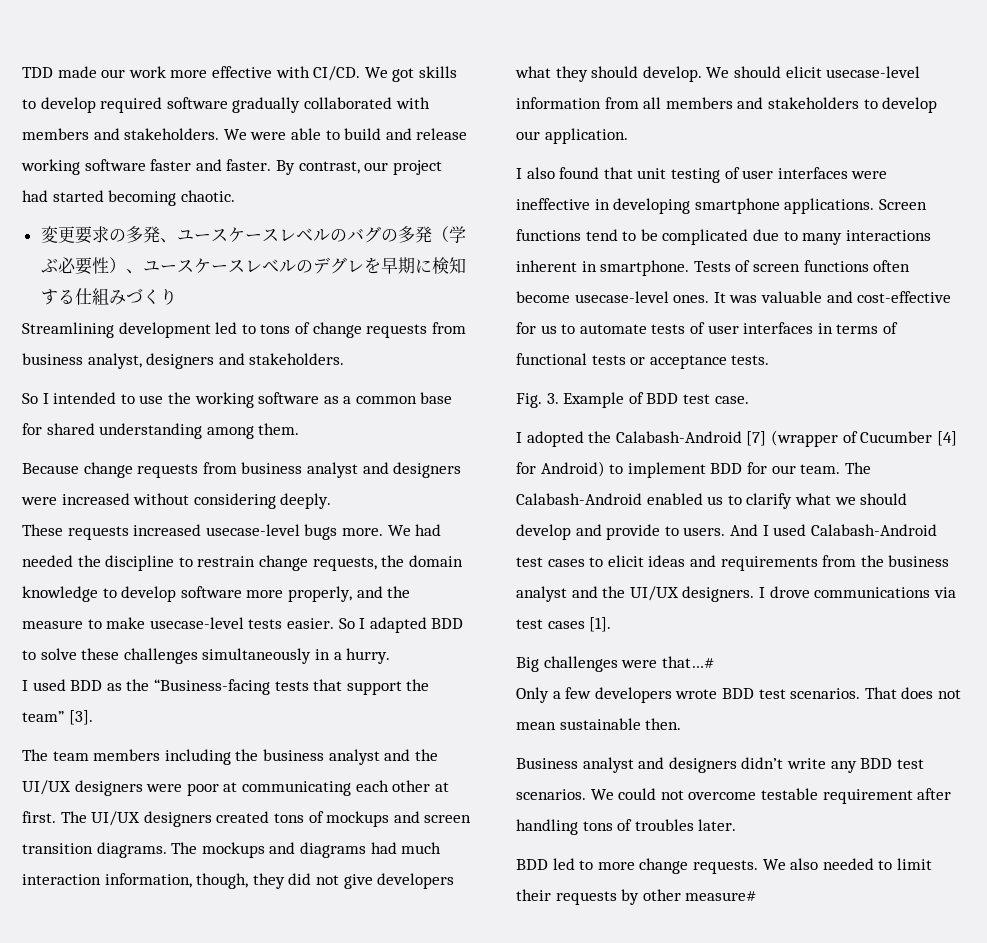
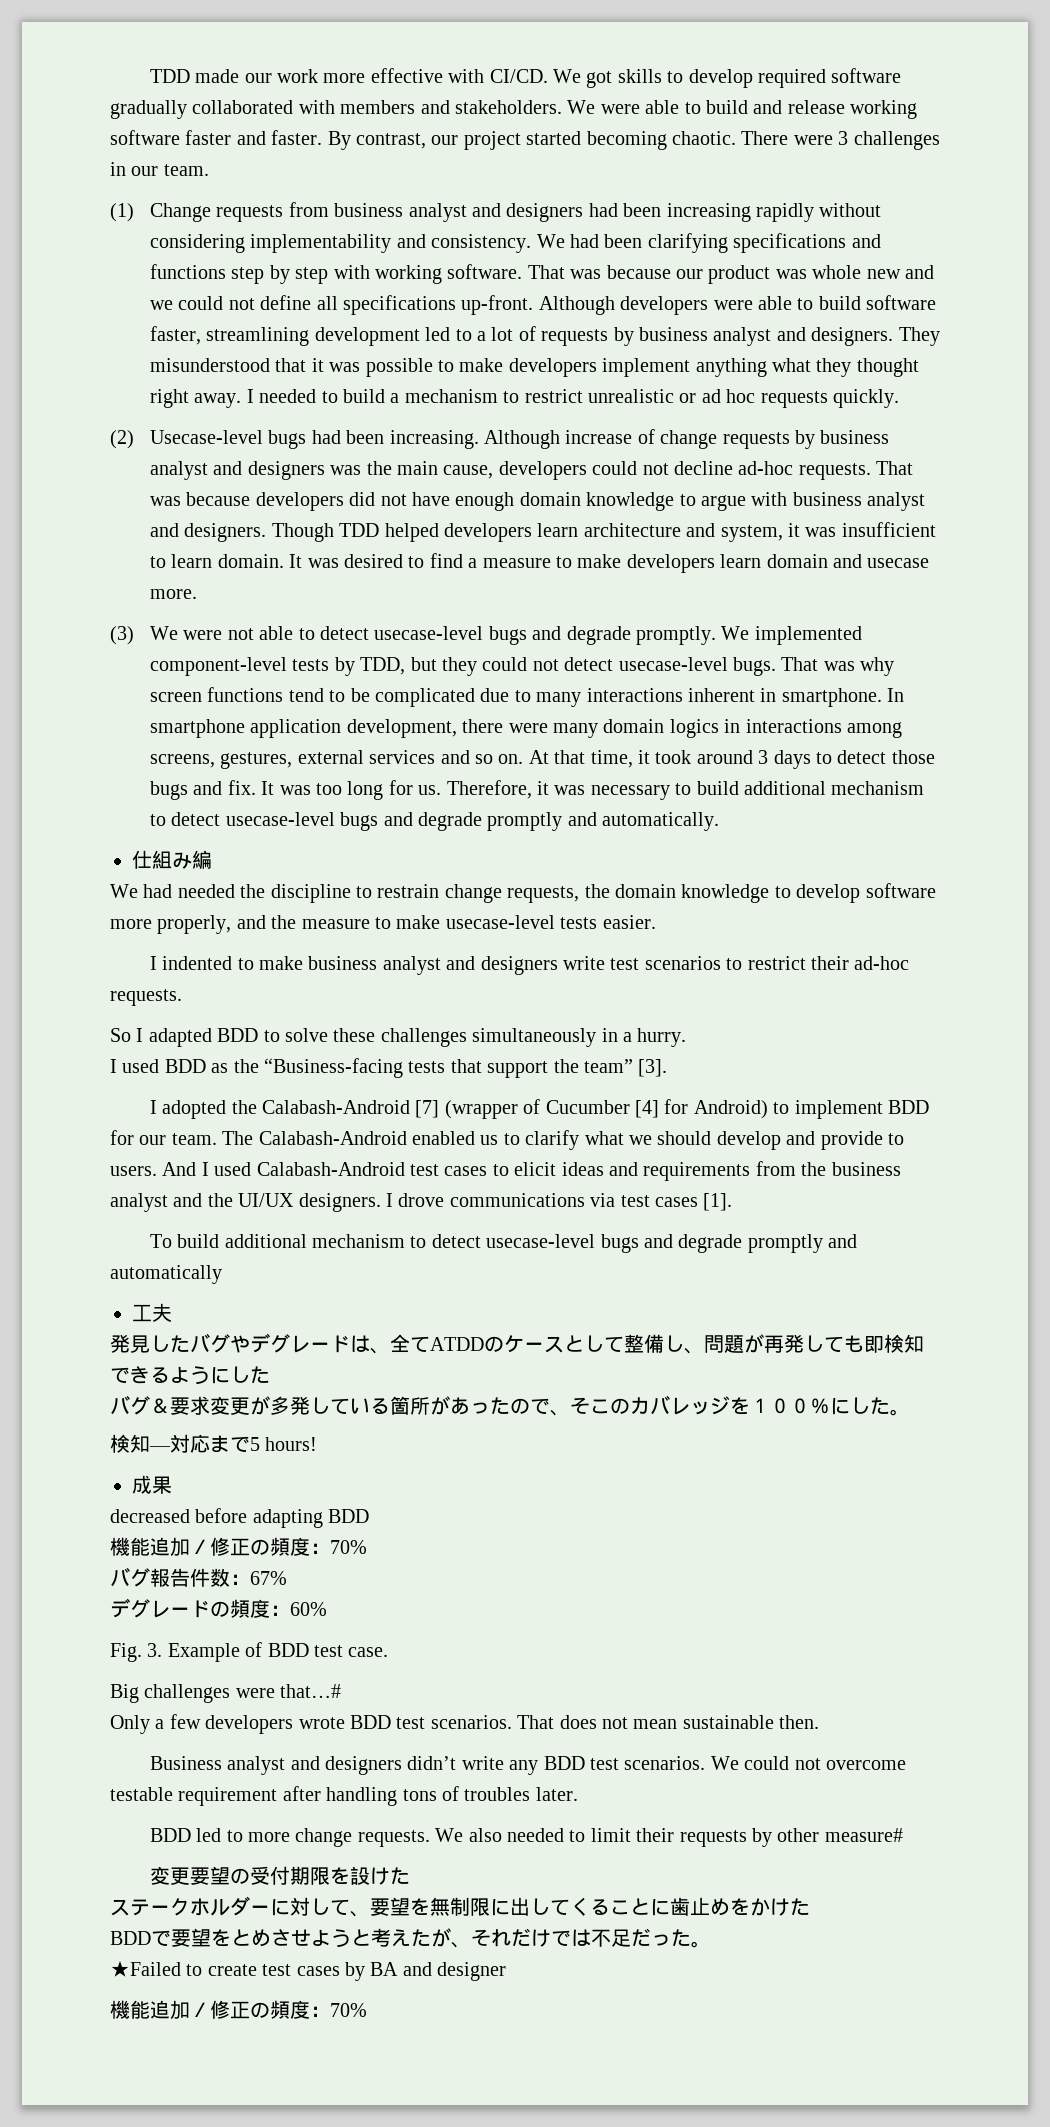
- By contrast, our project had started becoming chaotic.
- 変更要求の多発、ユースケースレベルのバグの多発（学ぶ必要性）、ユースケースレベルのデグレを早期に検知する仕組みづくり
- Streamlining development led to tons of change requests from business analyst, designers and stakeholders.
- So I intended to use the working software as a common base for shared understanding among them.
- Because change requests from business analyst and designers were increased without considering deeply.
- These requests increased usecase-level bugs more. We had needed the discipline to restrain change requests, the domain knowledge to develop software more properly, and the measure to make usecase-level tests easier. So I adapted BDD to solve these challenges simultaneously in a hurry.
+ By contrast, our project started becoming chaotic. There were 3 challenges in our team.
+ (1) Change requests from business analyst and designers had been increasing rapidly without considering implementability and consistency. We had been clarifying specifications and functions step by step with working software. That was because our product was whole new and we could not define all specifications up-front. Although developers were able to build software faster, streamlining development led to a lot of requests by business analyst and designers. They misunderstood that it was possible to make developers implement anything what they thought right away. I needed to build a mechanism to restrict unrealistic or ad hoc requests quickly.
+ (2) Usecase-level bugs had been increasing. Although increase of change requests by business analyst and designers was the main cause, developers could not decline ad-hoc requests. That was because developers did not have enough domain knowledge to argue with business analyst and designers. Though TDD helped developers learn architecture and system, it was insufficient to learn domain. It was desired to find a measure to make developers learn domain and usecase more.
+ (3) We were not able to detect usecase-level bugs and degrade promptly. We implemented component-level tests by TDD, but they could not detect usecase-level bugs. That was why screen functions tend to be complicated due to many interactions inherent in smartphone. In smartphone application development, there were many domain logics in interactions among screens, gestures, external services and so on. At that time, it took around 3 days to detect those bugs and fix. It was too long for us. Therefore, it was necessary to build additional mechanism to detect usecase-level bugs and degrade promptly and automatically.
+ 仕組み編
+ We had needed the discipline to restrain change requests, the domain knowledge to develop software more properly, and the measure to make usecase-level tests easier.
+ I indented to make business analyst and designers write test scenarios to restrict their ad-hoc requests.
+ So I adapted BDD to solve these challenges simultaneously in a hurry.
- The team members including the business analyst and the UI/UX designers were poor at communicating each other at first. The UI/UX designers created tons of mockups and screen transition diagrams. The mockups and diagrams had much interaction information, though, they did not give developers what they should develop. We should elicit usecase-level information from all members and stakeholders to develop our application.
- I also found that unit testing of user interfaces were ineffective in developing smartphone applications. Screen functions tend to be complicated due to many interactions inherent in smartphone. Tests of screen functions often become usecase-level ones. It was valuable and cost-effective for us to automate tests of user interfaces in terms of functional tests or acceptance tests.
- Fig. 3. Example of BDD test case.
+ To build additional mechanism to detect usecase-level bugs and degrade promptly and automatically
+ 工夫
+ 発見したバグやデグレードは、全てATDDのケースとして整備し、問題が再発しても即検知できるようにした
+ バグ＆要求変更が多発している箇所があったので、そこのカバレッジを１００％にした。
+ 検知―対応まで5 hours!
+ 成果
+ decreased before adapting BDD
+ 機能追加／修正の頻度：70%
+ バグ報告件数：67%
+ デグレードの頻度：60%
+ Fig. 3. Example of BDD test case.
+ 変更要望の受付期限を設けた
+ ステークホルダーに対して、要望を無制限に出してくることに歯止めをかけた
+ BDDで要望をとめさせようと考えたが、それだけでは不足だった。
+ ★Failed to create test cases by BA and designer
+ 機能追加／修正の頻度：70%

